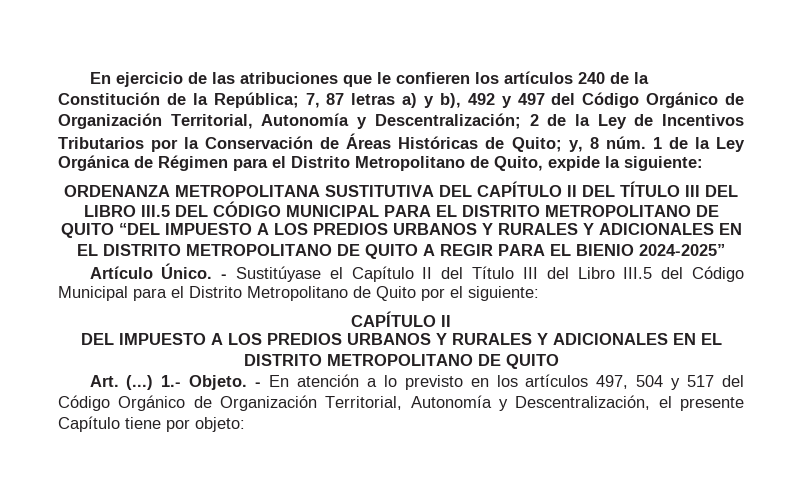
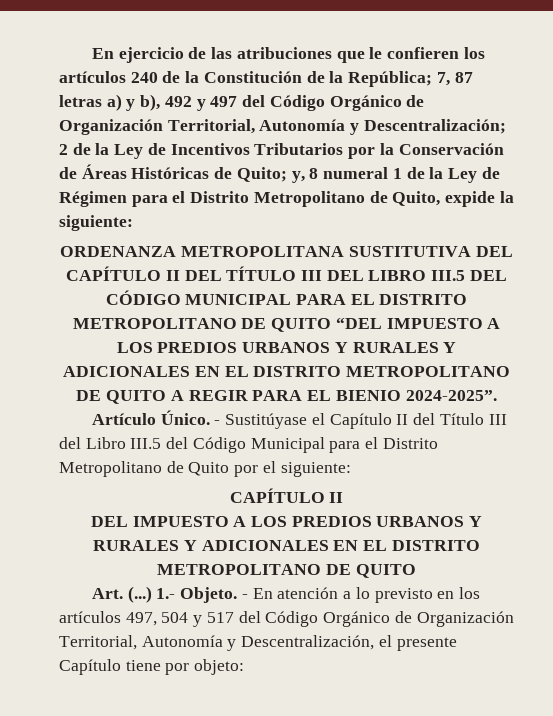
- y, 8 núm. 1 de la Ley Orgánica de Régimen para el Distrito Metropolitano de Quito, expide la siguiente:
+ y, 8 numeral 1 de la Ley de Régimen para el Distrito Metropolitano de Quito, expide la siguiente:
- ORDENANZA METROPOLITANA SUSTITUTIVA DEL CAPÍTULO II DEL TÍTULO III DEL LIBRO III.5 DEL CÓDIGO MUNICIPAL PARA EL DISTRITO METROPOLITANO DE QUITO “DEL IMPUESTO A LOS PREDIOS URBANOS Y RURALES Y ADICIONALES EN EL DISTRITO METROPOLITANO DE QUITO A REGIR PARA EL BIENIO 2024-2025”
+ ORDENANZA METROPOLITANA SUSTITUTIVA DEL CAPÍTULO II DEL TÍTULO III DEL LIBRO III.5 DEL CÓDIGO MUNICIPAL PARA EL DISTRITO METROPOLITANO DE QUITO “DEL IMPUESTO A LOS PREDIOS URBANOS Y RURALES Y ADICIONALES EN EL DISTRITO METROPOLITANO DE QUITO A REGIR PARA EL BIENIO 2024-2025”.

